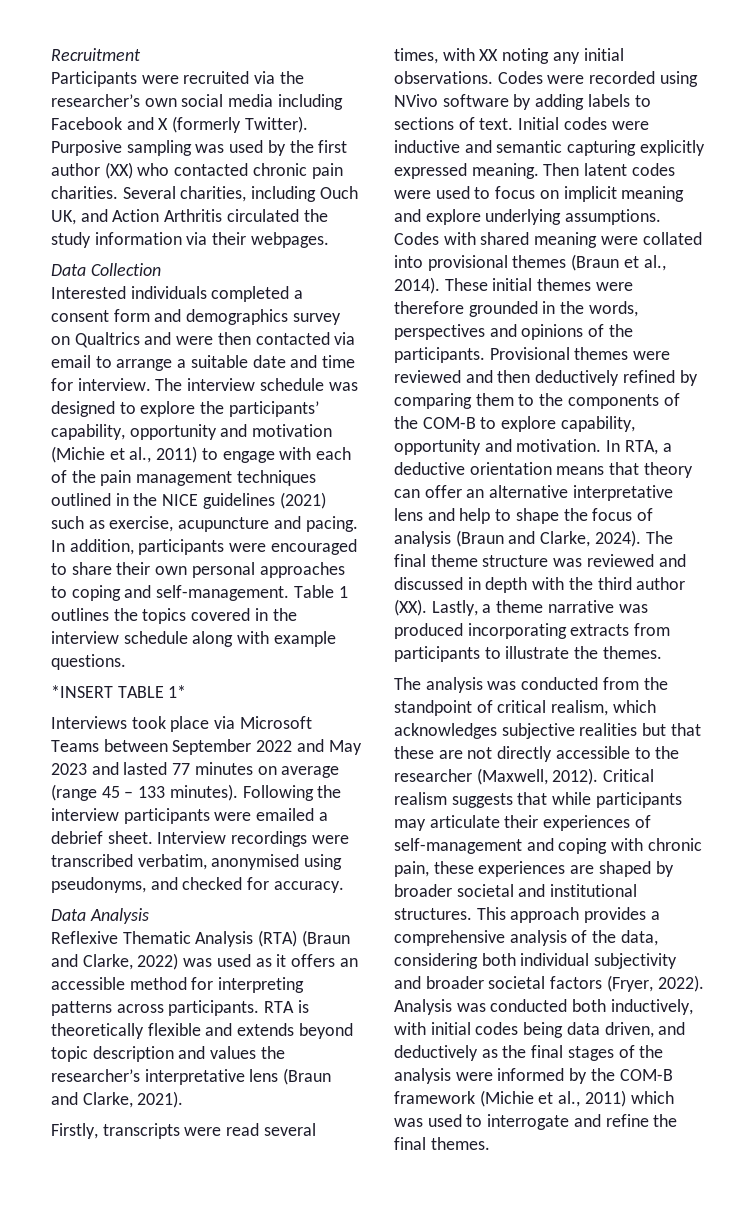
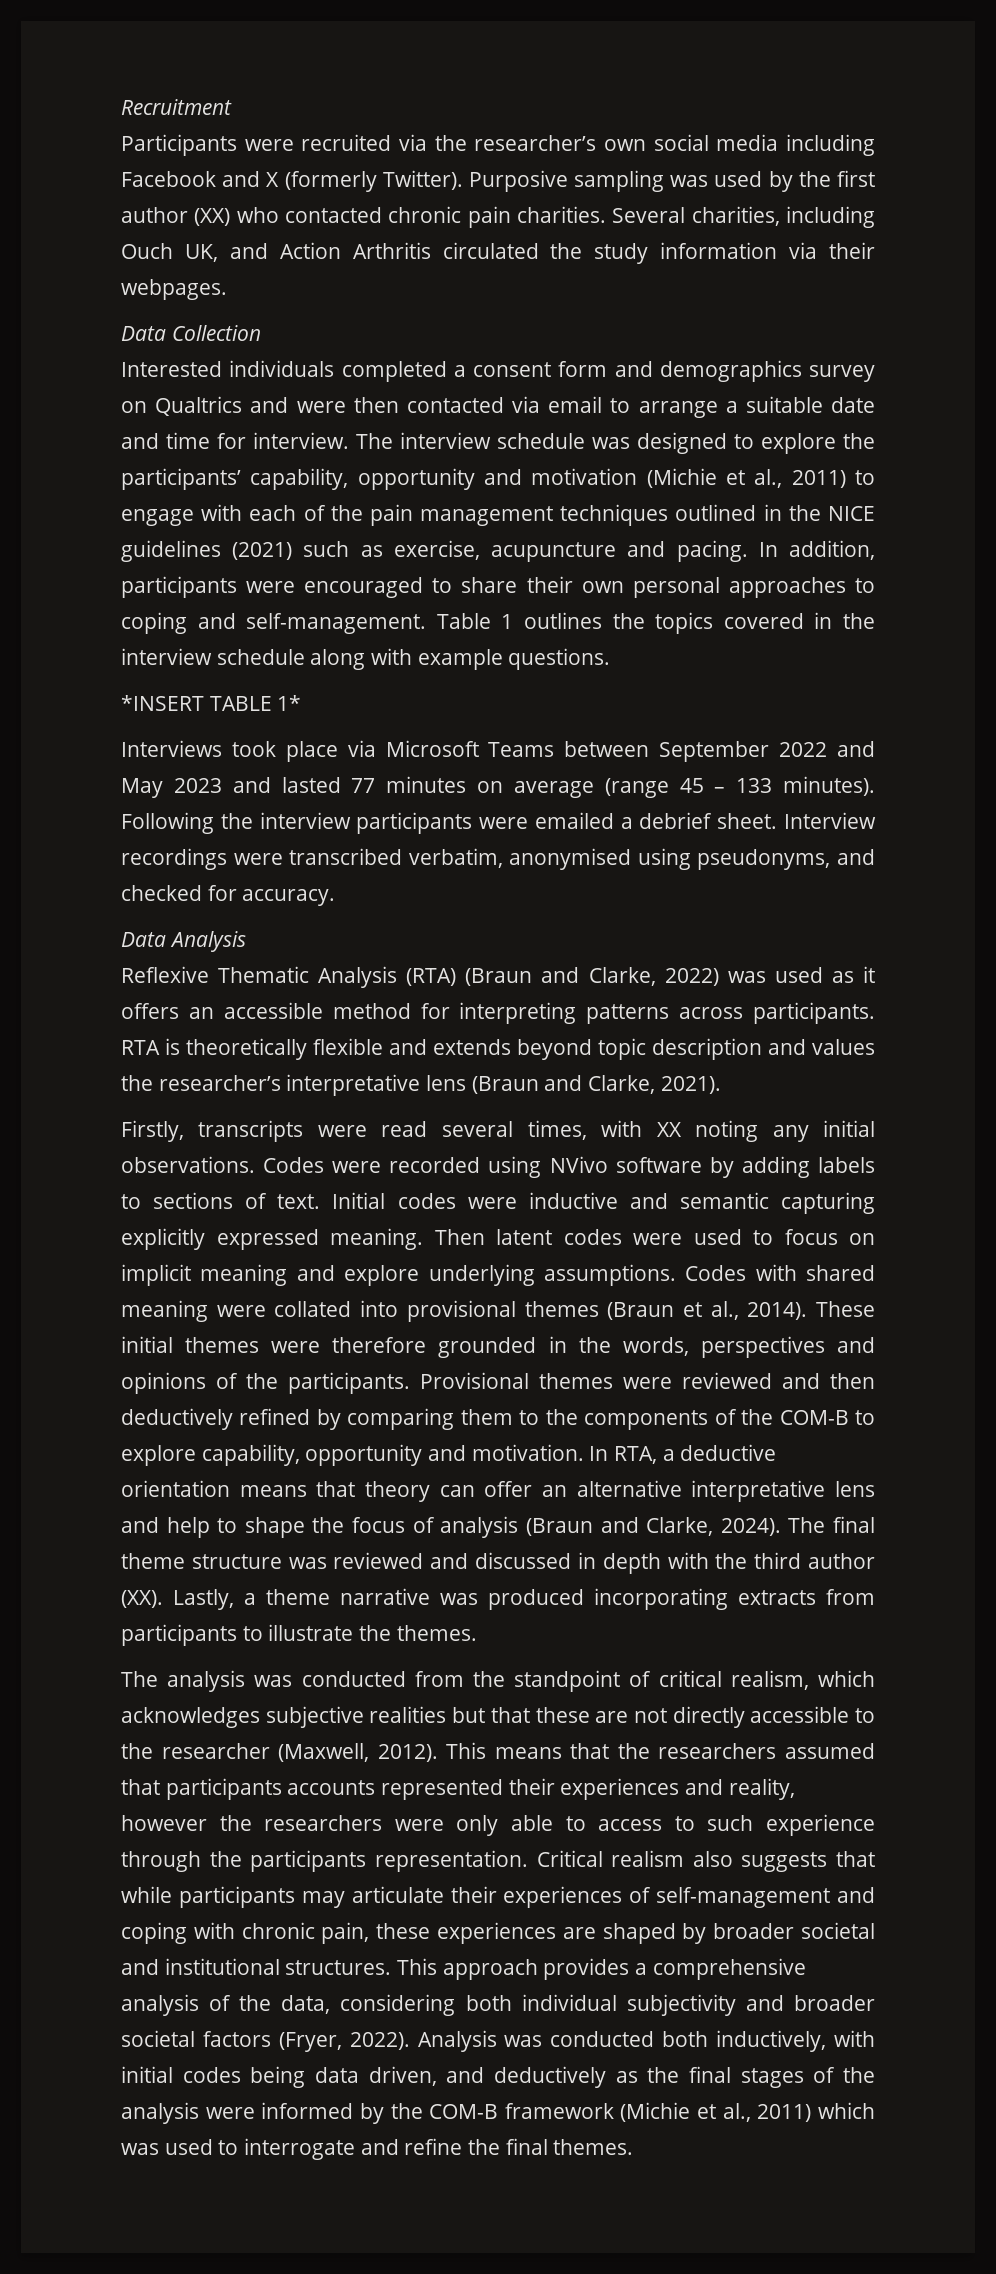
+ This means that the researchers assumed that participants accounts represented their experiences and reality, however the researchers were only able to access to such experience through the participants representation.
- Critical realism suggests that while participants may articulate their experiences of self-management and coping with chronic pain, these experiences are shaped by broader societal and institutional structures.
+ Critical realism also suggests that while participants may articulate their experiences of self-management and coping with chronic pain, these experiences are shaped by broader societal and institutional structures.

